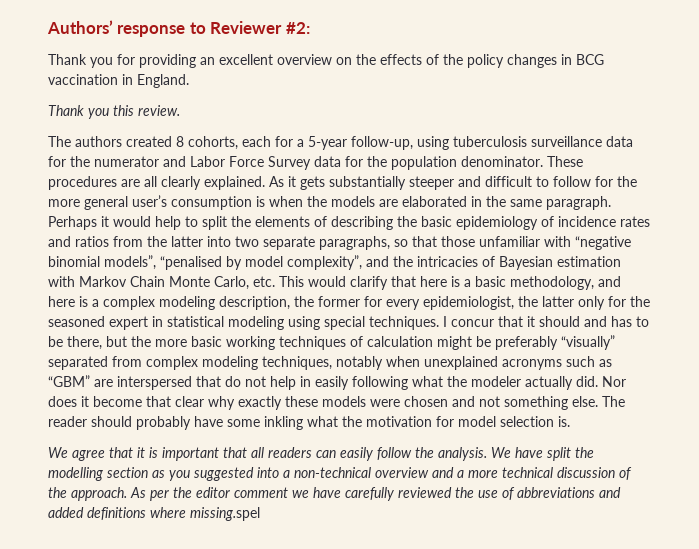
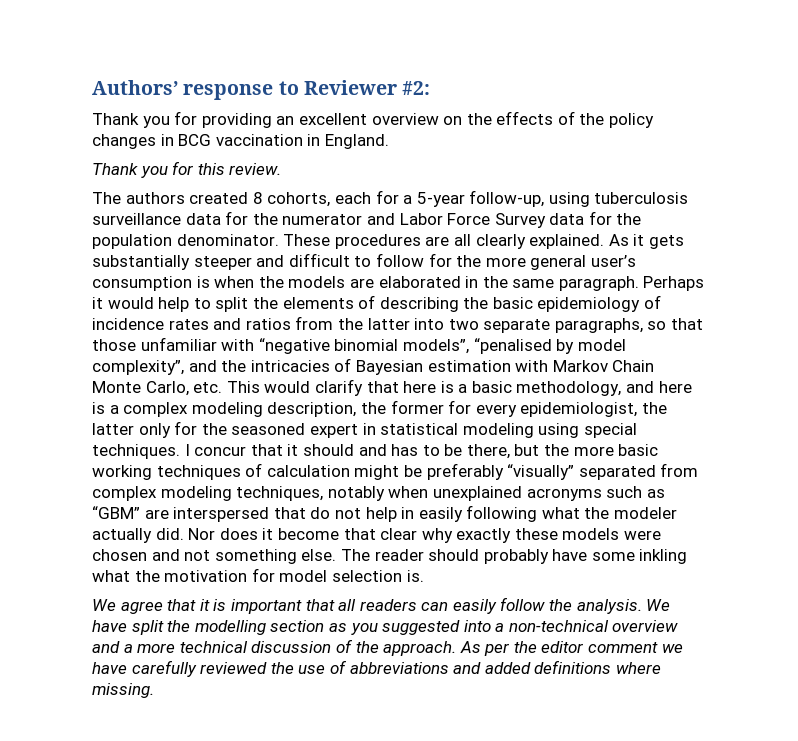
- Thank you this review.
+ Thank you for this review.
- As per the editor comment we have carefully reviewed the use of abbreviations and added definitions where missing.spel
+ As per the editor comment we have carefully reviewed the use of abbreviations and added definitions where missing.

